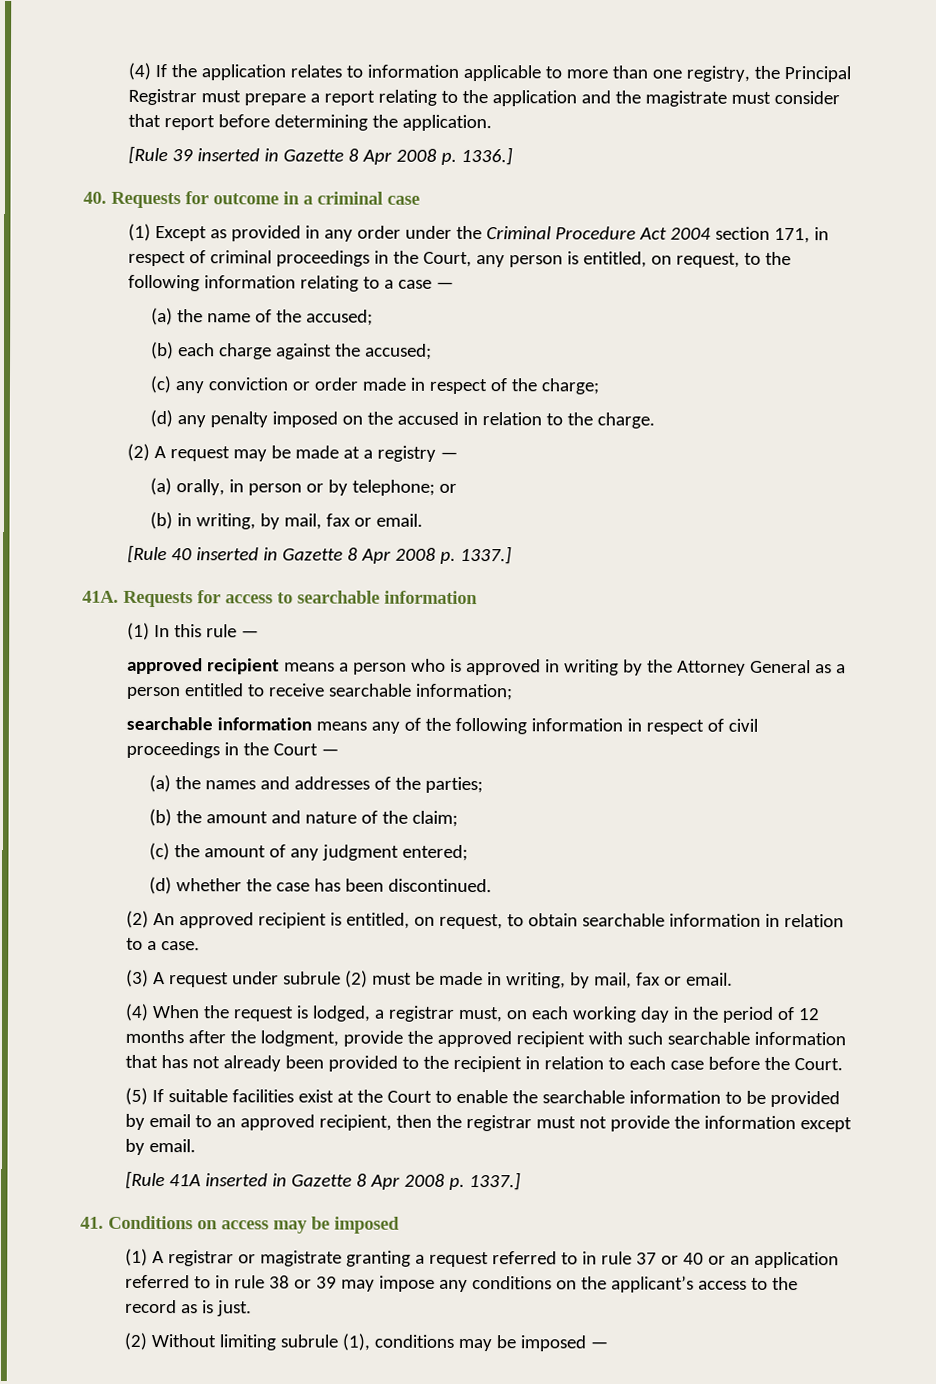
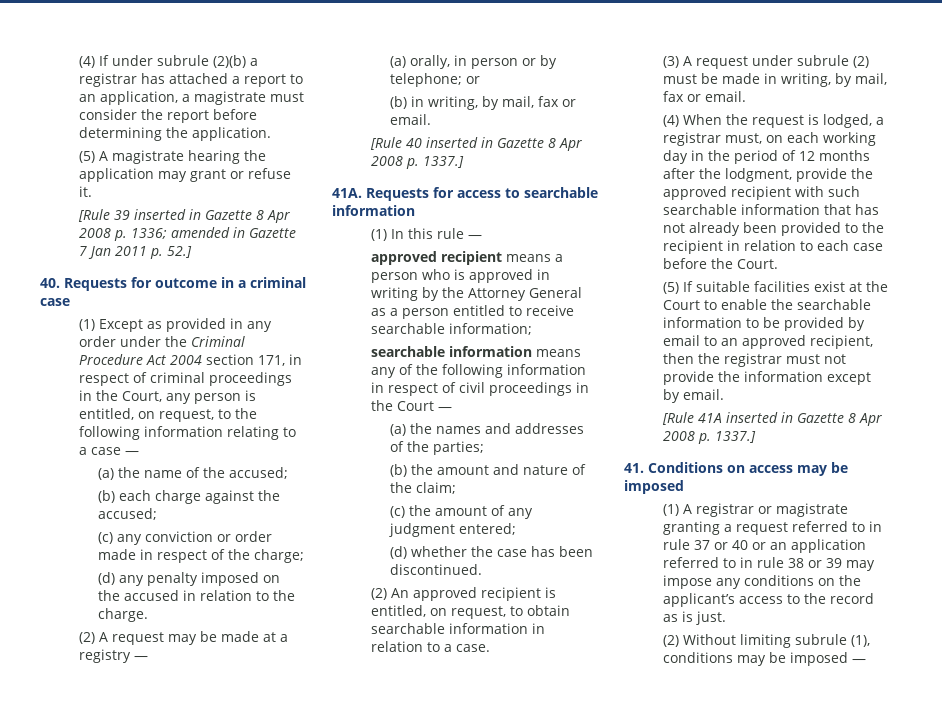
- (4) If the application relates to information applicable to more than one registry, the Principal Registrar must prepare a report relating to the application and the magistrate must consider that report before determining the application.
+ (4) If under subrule (2)(b) a registrar has attached a report to an application, a magistrate must consider the report before determining the application.
+ (5) A magistrate hearing the application may grant or refuse it.
- [Rule 39 inserted in Gazette 8 Apr 2008 p. 1336.]
+ [Rule 39 inserted in Gazette 8 Apr 2008 p. 1336; amended in Gazette 7 Jan 2011 p. 52.]

